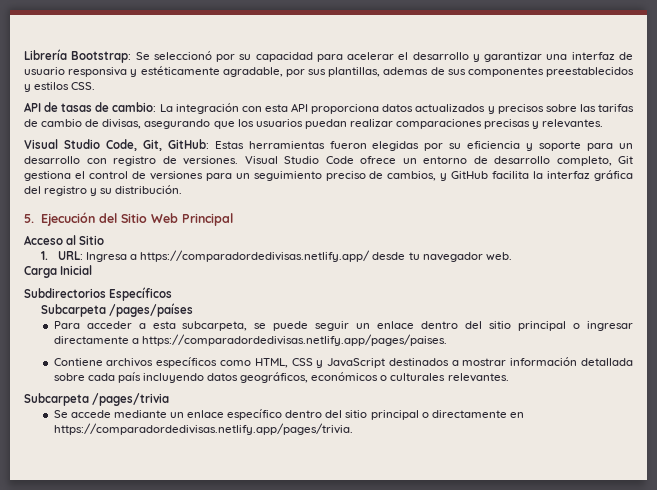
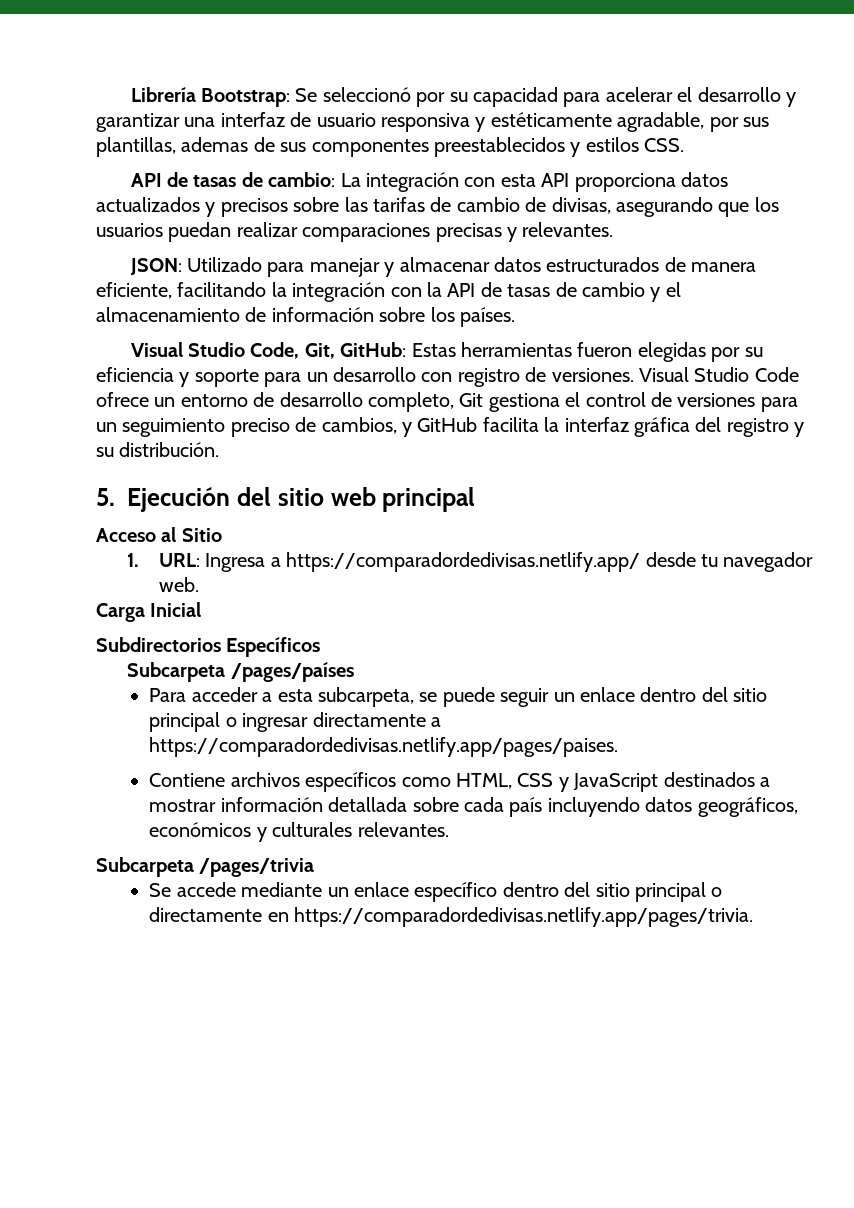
+ JSON: Utilizado para manejar y almacenar datos estructurados de manera eficiente, facilitando la integración con la API de tasas de cambio y el almacenamiento de información sobre los países.
- 5. Ejecución del Sitio Web Principal
+ 5. Ejecución del sitio web principal
- Contiene archivos específicos como HTML, CSS y JavaScript destinados a mostrar información detallada sobre cada país incluyendo datos geográficos, económicos o culturales relevantes.
+ Contiene archivos específicos como HTML, CSS y JavaScript destinados a mostrar información detallada sobre cada país incluyendo datos geográficos, económicos y culturales relevantes.

